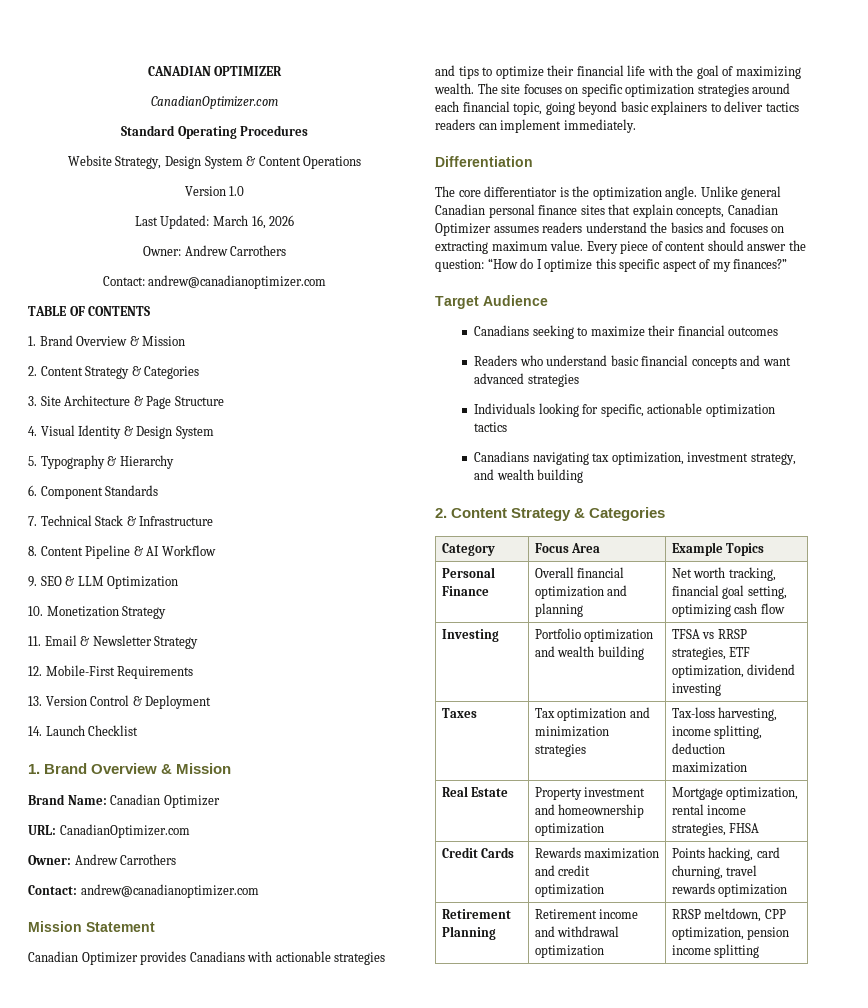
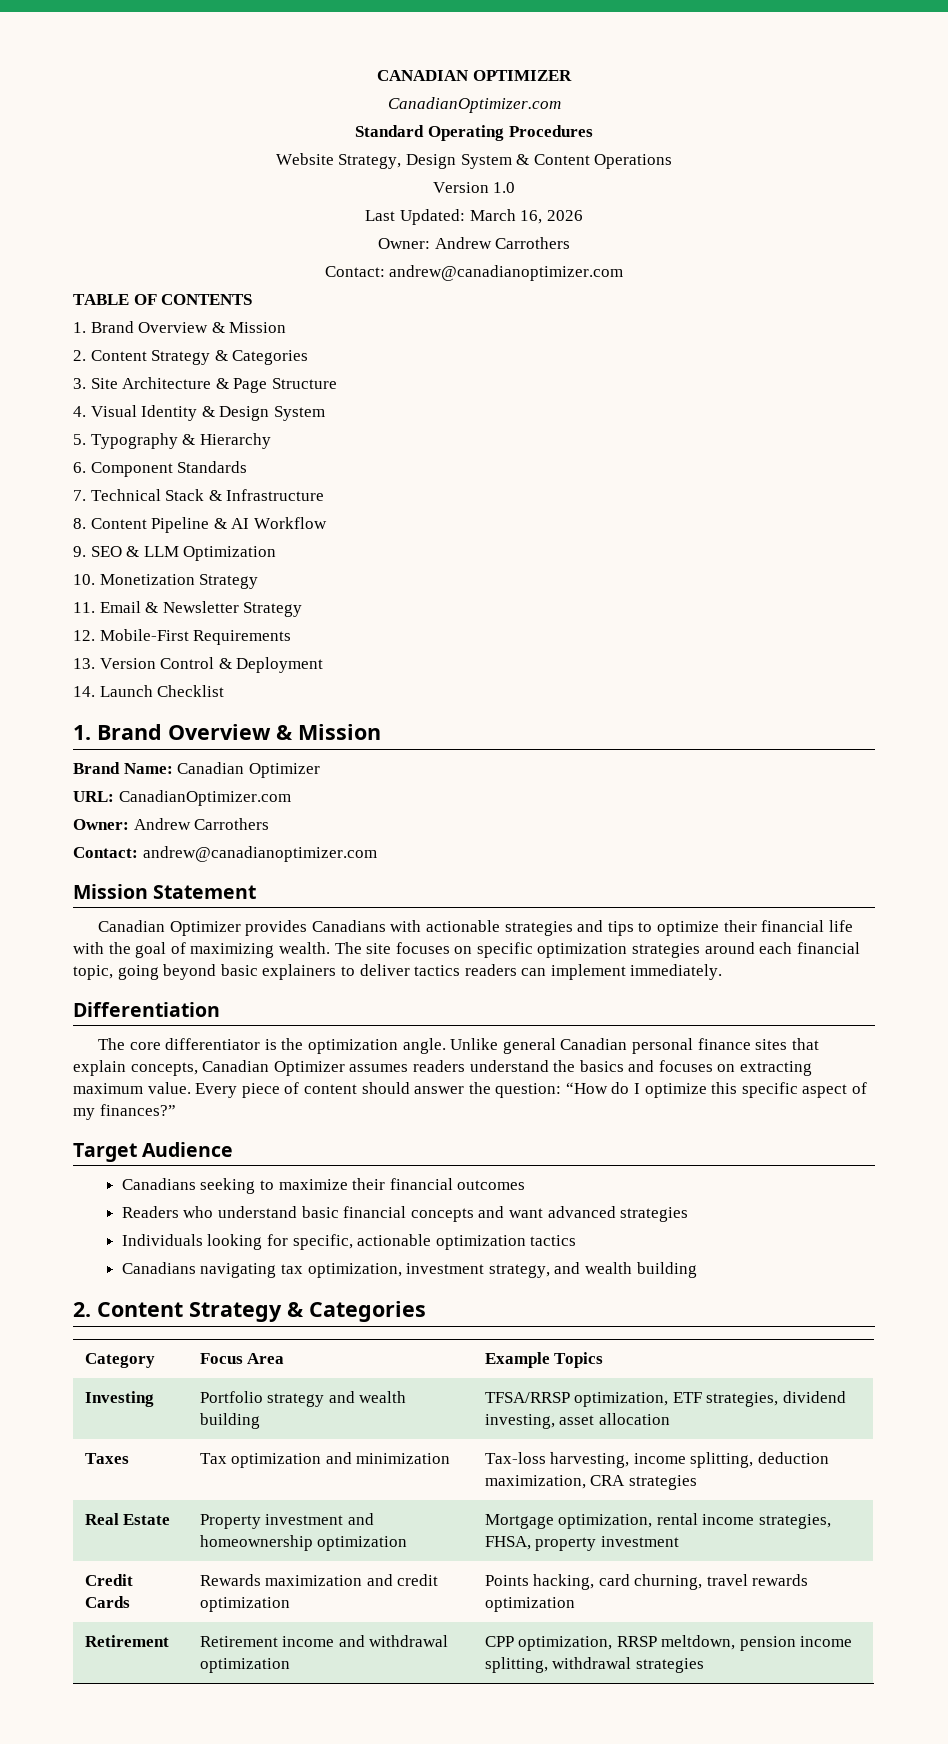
- Personal Finance | Overall financial optimization and planning | Net worth tracking, financial goal setting, optimizing cash flow
- Investing | Portfolio optimization and wealth building | TFSA vs RRSP strategies, ETF optimization, dividend investing
+ Investing | Portfolio strategy and wealth building | TFSA/RRSP optimization, ETF strategies, dividend investing, asset allocation
- Taxes | Tax optimization and minimization strategies | Tax-loss harvesting, income splitting, deduction maximization
+ Taxes | Tax optimization and minimization | Tax-loss harvesting, income splitting, deduction maximization, CRA strategies
- Real Estate | Property investment and homeownership optimization | Mortgage optimization, rental income strategies, FHSA
+ Real Estate | Property investment and homeownership optimization | Mortgage optimization, rental income strategies, FHSA, property investment
- Retirement Planning | Retirement income and withdrawal optimization | RRSP meltdown, CPP optimization, pension income splitting
+ Retirement | Retirement income and withdrawal optimization | CPP optimization, RRSP meltdown, pension income splitting, withdrawal strategies

